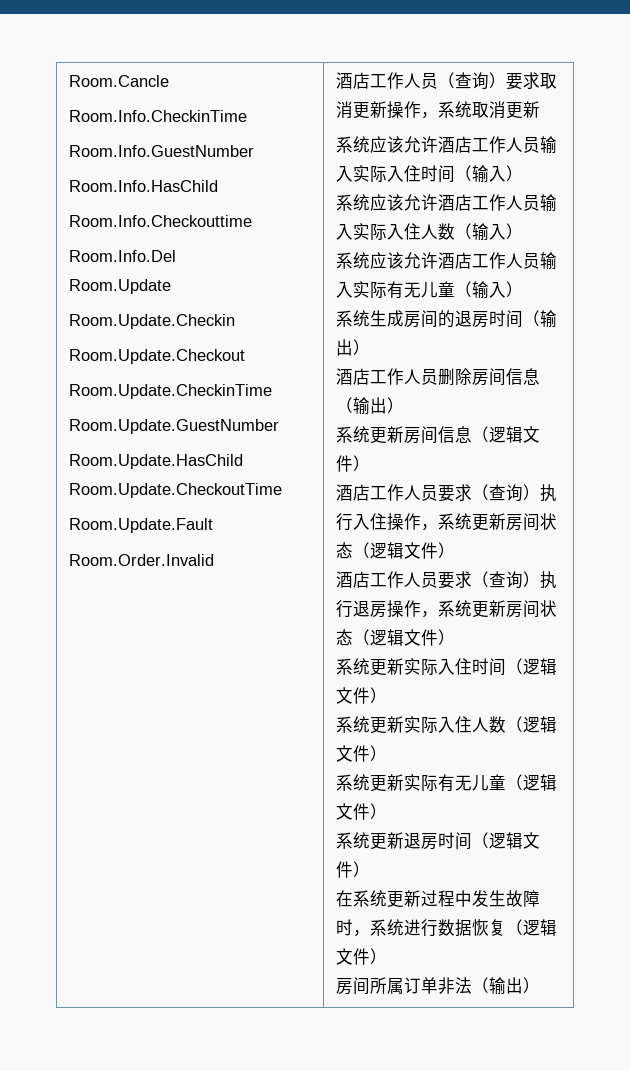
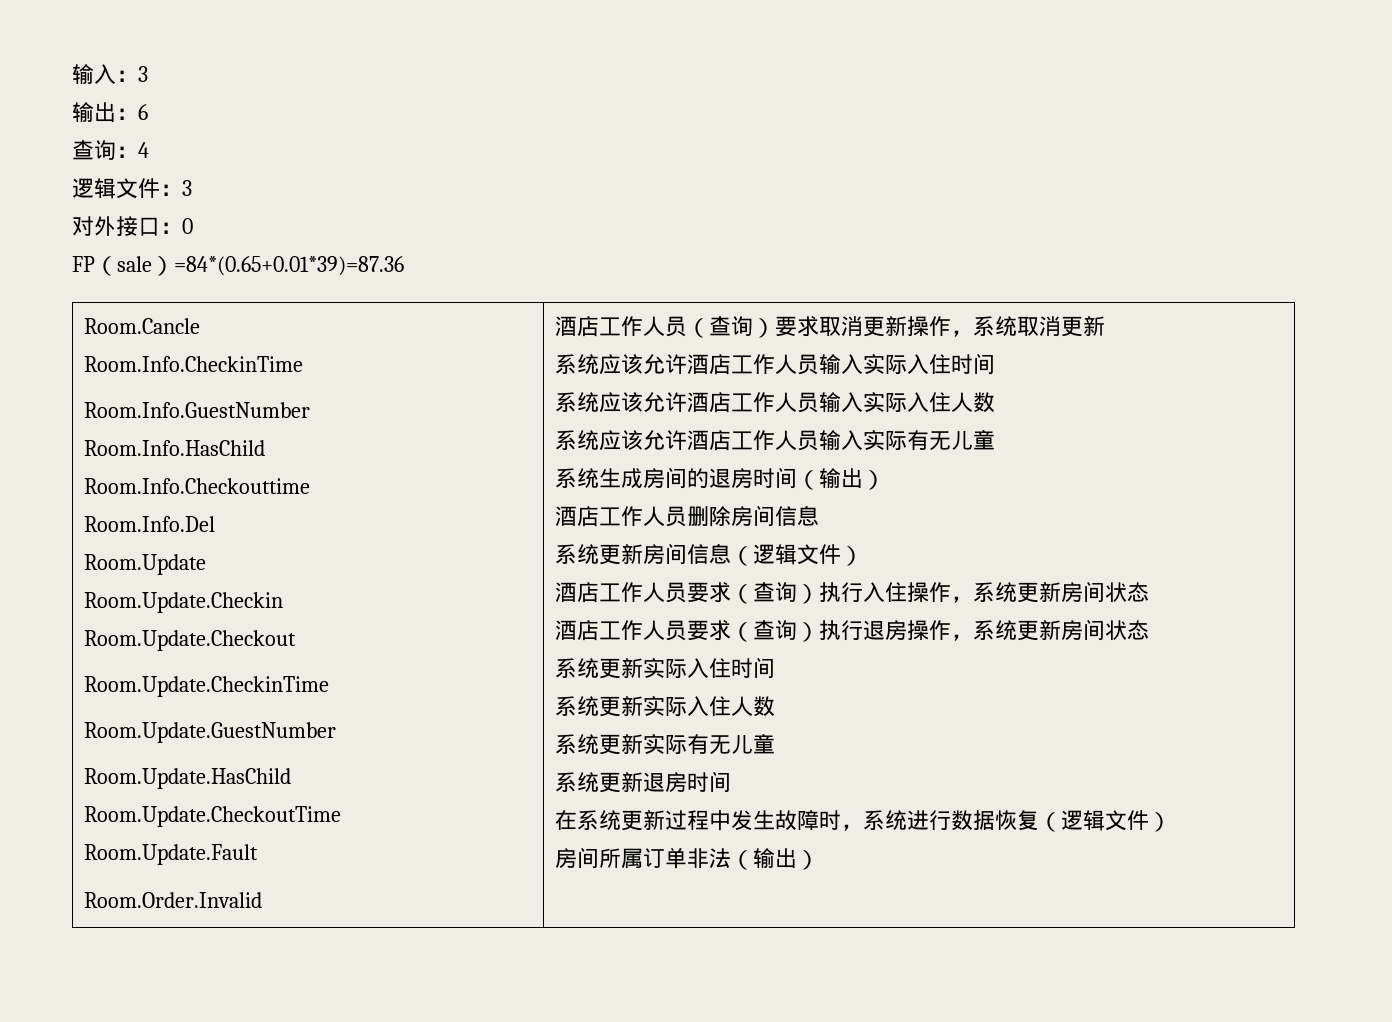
+ 输入：3
+ 输出：6
+ 查询：4
+ 逻辑文件：3
+ 对外接口：0
+ FP（sale）=84*(0.65+0.01*39)=87.36
- 系统应该允许酒店工作人员输入实际入住时间（输入）
+ 系统应该允许酒店工作人员输入实际入住时间
- 系统应该允许酒店工作人员输入实际入住人数（输入）
+ 系统应该允许酒店工作人员输入实际入住人数
- 系统应该允许酒店工作人员输入实际有无儿童（输入）
+ 系统应该允许酒店工作人员输入实际有无儿童
- 酒店工作人员删除房间信息（输出）
+ 酒店工作人员删除房间信息
- 酒店工作人员要求（查询）执行入住操作，系统更新房间状态（逻辑文件）
+ 酒店工作人员要求（查询）执行入住操作，系统更新房间状态
- 酒店工作人员要求（查询）执行退房操作，系统更新房间状态（逻辑文件）
+ 酒店工作人员要求（查询）执行退房操作，系统更新房间状态
- 系统更新实际入住时间（逻辑文件）
+ 系统更新实际入住时间
- 系统更新实际入住人数（逻辑文件）
+ 系统更新实际入住人数
- 系统更新实际有无儿童（逻辑文件）
+ 系统更新实际有无儿童
- 系统更新退房时间（逻辑文件）
+ 系统更新退房时间

